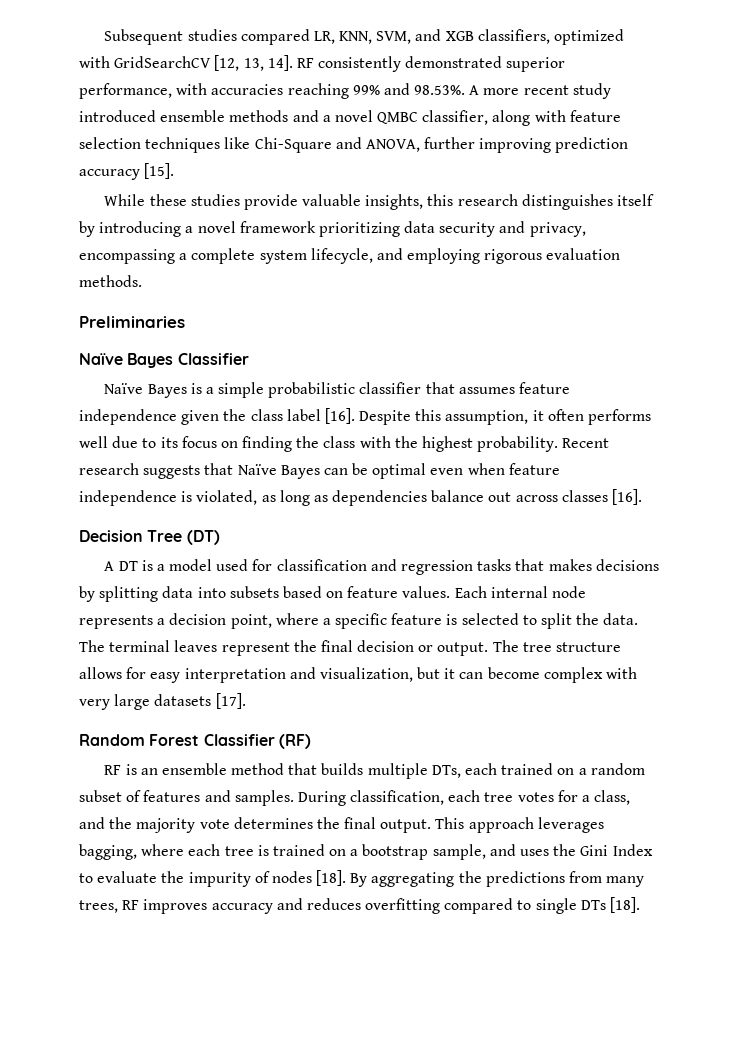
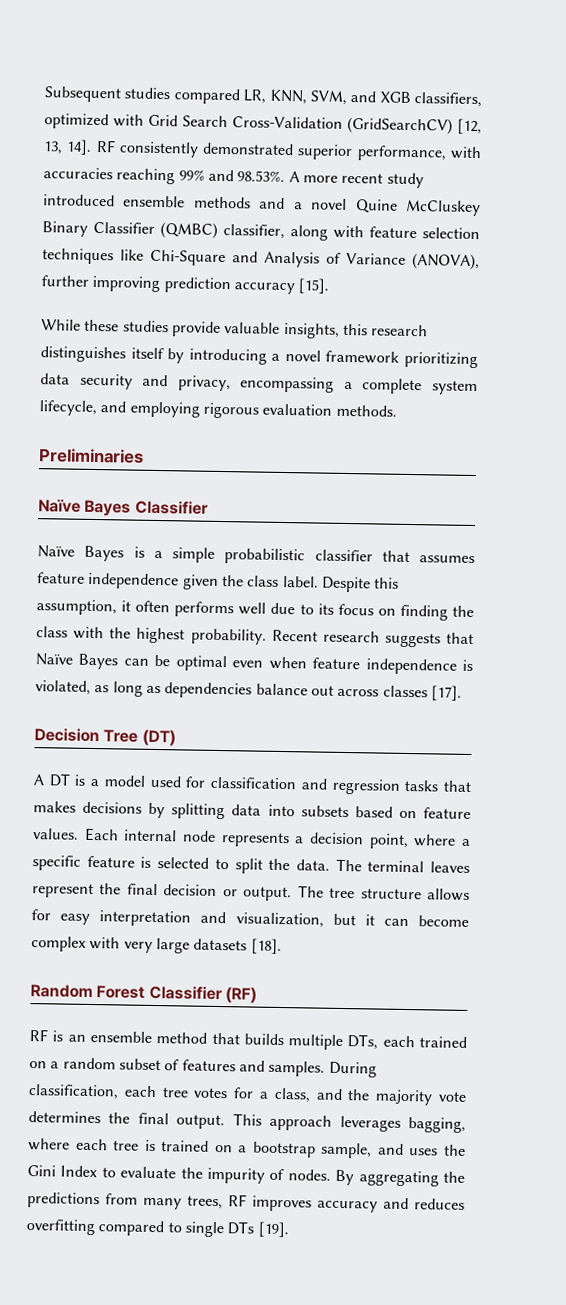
- Subsequent studies compared LR, KNN, SVM, and XGB classifiers, optimized with GridSearchCV [12, 13, 14].
+ Subsequent studies compared LR, KNN, SVM, and XGB classifiers, optimized with Grid Search Cross-Validation (GridSearchCV) [12, 13, 14].
- RF consistently demonstrated superior performance, with accuracies reaching 99% and 98.53%. A more recent study introduced ensemble methods and a novel QMBC classifier, along with feature selection techniques like Chi-Square and ANOVA, further improving prediction accuracy [15].
+ RF consistently demonstrated superior performance, with accuracies reaching 99% and 98.53%. A more recent study introduced ensemble methods and a novel Quine McCluskey Binary Classifier (QMBC) classifier, along with feature selection techniques like Chi-Square and Analysis of Variance (ANOVA), further improving prediction accuracy [15].
- Naïve Bayes is a simple probabilistic classifier that assumes feature independence given the class label [16].
+ Naïve Bayes is a simple probabilistic classifier that assumes feature independence given the class label.
- Recent research suggests that Naïve Bayes can be optimal even when feature independence is violated, as long as dependencies balance out across classes [16].
+ Recent research suggests that Naïve Bayes can be optimal even when feature independence is violated, as long as dependencies balance out across classes [17].
- The tree structure allows for easy interpretation and visualization, but it can become complex with very large datasets [17].
+ The tree structure allows for easy interpretation and visualization, but it can become complex with very large datasets [18].
- This approach leverages bagging, where each tree is trained on a bootstrap sample, and uses the Gini Index to evaluate the impurity of nodes [18].
+ This approach leverages bagging, where each tree is trained on a bootstrap sample, and uses the Gini Index to evaluate the impurity of nodes.
- By aggregating the predictions from many trees, RF improves accuracy and reduces overfitting compared to single DTs [18].
+ By aggregating the predictions from many trees, RF improves accuracy and reduces overfitting compared to single DTs [19].

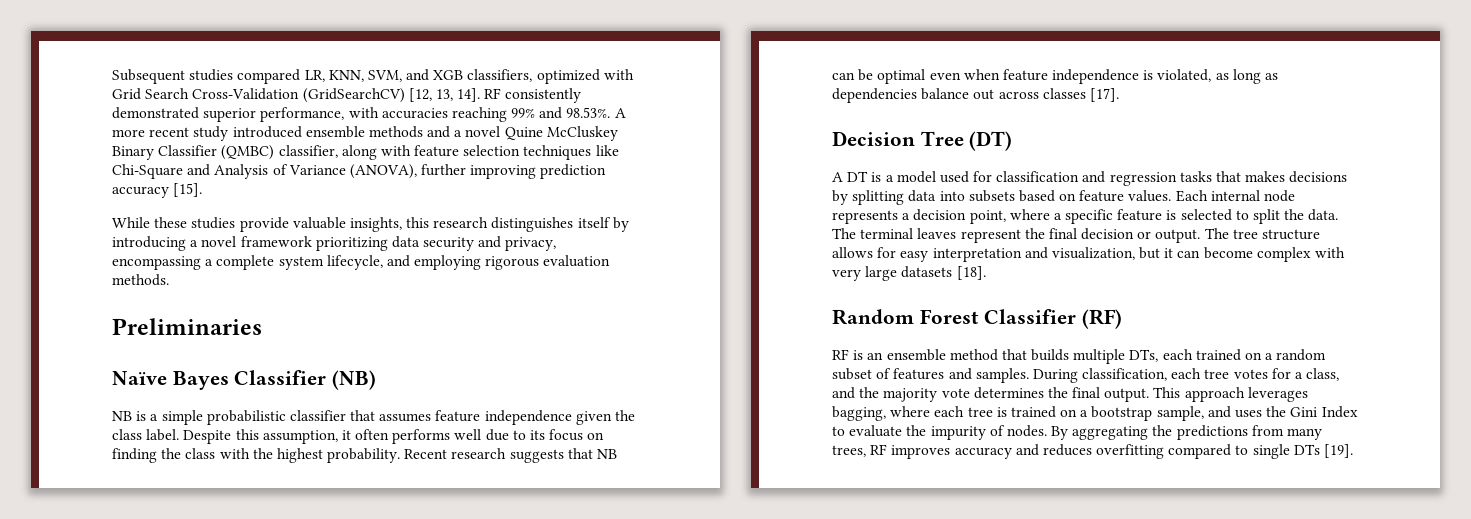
- Naïve Bayes Classifier
- Naïve Bayes is a simple probabilistic classifier that assumes feature independence given the class label.
+ Naïve Bayes Classifier (NB)
+ NB is a simple probabilistic classifier that assumes feature independence given the class label.
- Recent research suggests that Naïve Bayes can be optimal even when feature independence is violated, as long as dependencies balance out across classes [17].
+ Recent research suggests that NB can be optimal even when feature independence is violated, as long as dependencies balance out across classes [17].

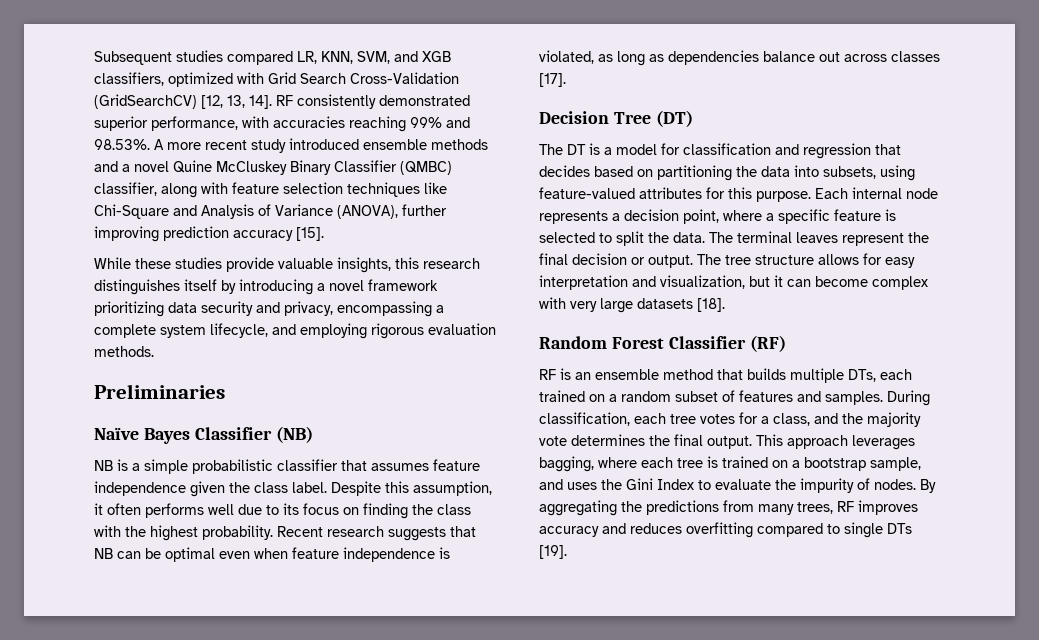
- A DT is a model used for classification and regression tasks that makes decisions by splitting data into subsets based on feature values.
+ The DT is a model for classification and regression that decides based on partitioning the data into subsets, using feature-valued attributes for this purpose.

